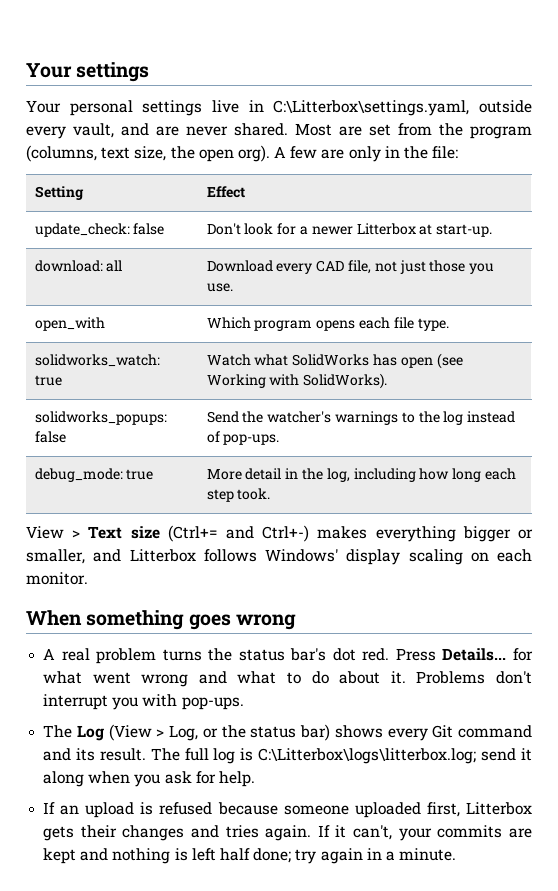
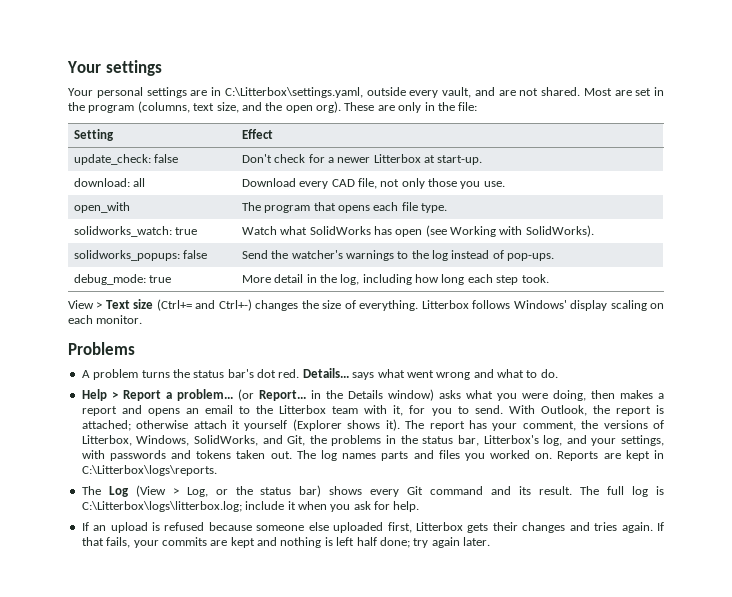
- Your personal settings live in C:\Litterbox\settings.yaml, outside every vault, and are never shared.
+ Your personal settings are in C:\Litterbox\settings.yaml, outside every vault, and are not shared.
- Most are set from the program (columns, text size, the open org).
+ Most are set in the program (columns, text size, and the open org).
- A few are only in the file:
+ These are only in the file:
- update_check: false | Don't look for a newer Litterbox at start-up.
+ update_check: false | Don't check for a newer Litterbox at start-up.
- download: all | Download every CAD file, not just those you use.
+ download: all | Download every CAD file, not only those you use.
- open_with | Which program opens each file type.
+ open_with | The program that opens each file type.
- View > Text size (Ctrl+= and Ctrl+-) makes everything bigger or smaller, and Litterbox follows Windows' display scaling on each monitor.
+ View > Text size (Ctrl+= and Ctrl+-) changes the size of everything. Litterbox follows Windows' display scaling on each monitor.
- When something goes wrong
- A real problem turns the status bar's dot red.
+ Problems
+ A problem turns the status bar's dot red.
- Press Details... for what went wrong and what to do about it. Problems don't interrupt you with pop-ups.
+ Details... says what went wrong and what to do.
+ Help > Report a problem... (or Report... in the Details window) asks what you were doing, then makes a report and opens an email to the Litterbox team with it, for you to send. With Outlook, the report is attached; otherwise attach it yourself (Explorer shows it). The report has your comment, the versions of Litterbox, Windows, SolidWorks, and Git, the problems in the status bar, Litterbox's log, and your settings, with passwords and tokens taken out. The log names parts and files you worked on. Reports are kept in C:\Litterbox\logs\reports.
- The full log is C:\Litterbox\logs\litterbox.log; send it along when you ask for help.
+ The full log is C:\Litterbox\logs\litterbox.log; include it when you ask for help.
- If an upload is refused because someone uploaded first, Litterbox gets their changes and tries again.
+ If an upload is refused because someone else uploaded first, Litterbox gets their changes and tries again.
- If it can't, your commits are kept and nothing is left half done; try again in a minute.
+ If that fails, your commits are kept and nothing is left half done; try again later.

